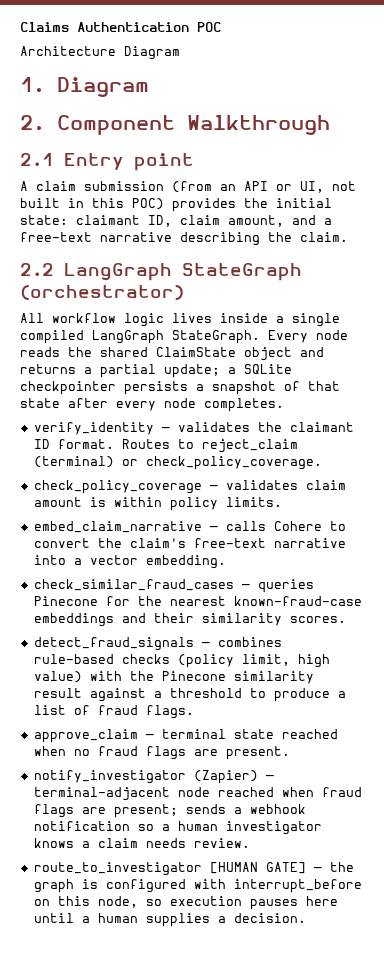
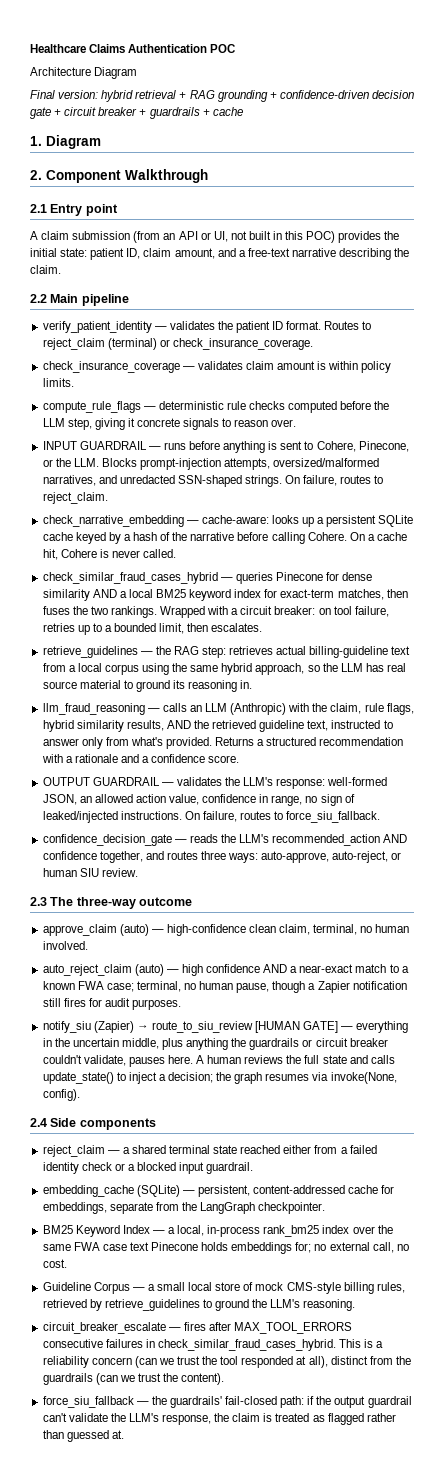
- Claims Authentication POC
+ Healthcare Claims Authentication POC
+ Final version: hybrid retrieval + RAG grounding + confidence-driven decision gate + circuit breaker + guardrails + cache
- A claim submission (from an API or UI, not built in this POC) provides the initial state: claimant ID, claim amount, and a free-text narrative describing the claim.
+ A claim submission (from an API or UI, not built in this POC) provides the initial state: patient ID, claim amount, and a free-text narrative describing the claim.
- 2.2 LangGraph StateGraph (orchestrator)
- All workflow logic lives inside a single compiled LangGraph StateGraph. Every node reads the shared ClaimState object and returns a partial update; a SQLite checkpointer persists a snapshot of that state after every node completes.
- verify_identity — validates the claimant ID format.
+ 2.2 Main pipeline
+ verify_patient_identity — validates the patient ID format.
- Routes to reject_claim (terminal) or check_policy_coverage.
- check_policy_coverage — validates claim amount is within policy limits.
+ Routes to reject_claim (terminal) or check_insurance_coverage.
+ check_insurance_coverage — validates claim amount is within policy limits.
- embed_claim_narrative — calls Cohere to convert the claim's free-text narrative into a vector embedding.
- check_similar_fraud_cases — queries Pinecone for the nearest known-fraud-case embeddings and their similarity scores.
- detect_fraud_signals — combines rule-based checks (policy limit, high value) with the Pinecone similarity result against a threshold to produce a list of fraud flags.
- approve_claim — terminal state reached when no fraud flags are present.
- notify_investigator (Zapier) — terminal-adjacent node reached when fraud flags are present; sends a webhook notification so a human investigator knows a claim needs review.
- route_to_investigator [HUMAN GATE] — the graph is configured with interrupt_before on this node, so execution pauses here until a human supplies a decision.
+ compute_rule_flags — deterministic rule checks computed before the LLM step, giving it concrete signals to reason over.
+ INPUT GUARDRAIL — runs before anything is sent to Cohere, Pinecone, or the LLM. Blocks prompt-injection attempts, oversized/malformed narratives, and unredacted SSN-shaped strings. On failure, routes to reject_claim.
+ check_narrative_embedding — cache-aware: looks up a persistent SQLite cache keyed by a hash of the narrative before calling Cohere. On a cache hit, Cohere is never called.
+ check_similar_fraud_cases_hybrid — queries Pinecone for dense similarity AND a local BM25 keyword index for exact-term matches, then fuses the two rankings. Wrapped with a circuit breaker: on tool failure, retries up to a bounded limit, then escalates.
+ retrieve_guidelines — the RAG step: retrieves actual billing-guideline text from a local corpus using the same hybrid approach, so the LLM has real source material to ground its reasoning in.
+ llm_fraud_reasoning — calls an LLM (Anthropic) with the claim, rule flags, hybrid similarity results, AND the retrieved guideline text, instructed to answer only from what's provided. Returns a structured recommendation with a rationale and a confidence score.
+ OUTPUT GUARDRAIL — validates the LLM's response: well-formed JSON, an allowed action value, confidence in range, no sign of leaked/injected instructions. On failure, routes to force_siu_fallback.
+ confidence_decision_gate — reads the LLM's recommended_action AND confidence together, and routes three ways: auto-approve, auto-reject, or human SIU review.
+ 2.3 The three-way outcome
+ approve_claim (auto) — high-confidence clean claim, terminal, no human involved.
+ auto_reject_claim (auto) — high confidence AND a near-exact match to a known FWA case; terminal, no human pause, though a Zapier notification still fires for audit purposes.
+ notify_siu (Zapier) → route_to_siu_review [HUMAN GATE] — everything in the uncertain middle, plus anything the guardrails or circuit breaker couldn't validate, pauses here. A human reviews the full state and calls update_state() to inject a decision; the graph resumes via invoke(None, config).
+ 2.4 Side components
+ reject_claim — a shared terminal state reached either from a failed identity check or a blocked input guardrail.
+ embedding_cache (SQLite) — persistent, content-addressed cache for embeddings, separate from the LangGraph checkpointer.
+ BM25 Keyword Index — a local, in-process rank_bm25 index over the same FWA case text Pinecone holds embeddings for; no external call, no cost.
+ Guideline Corpus — a small local store of mock CMS-style billing rules, retrieved by retrieve_guidelines to ground the LLM's reasoning.
+ circuit_breaker_escalate — fires after MAX_TOOL_ERRORS consecutive failures in check_similar_fraud_cases_hybrid. This is a reliability concern (can we trust the tool responded at all), distinct from the guardrails (can we trust the content).
+ force_siu_fallback — the guardrails' fail-closed path: if the output guardrail can't validate the LLM's response, the claim is treated as flagged rather than guessed at.

